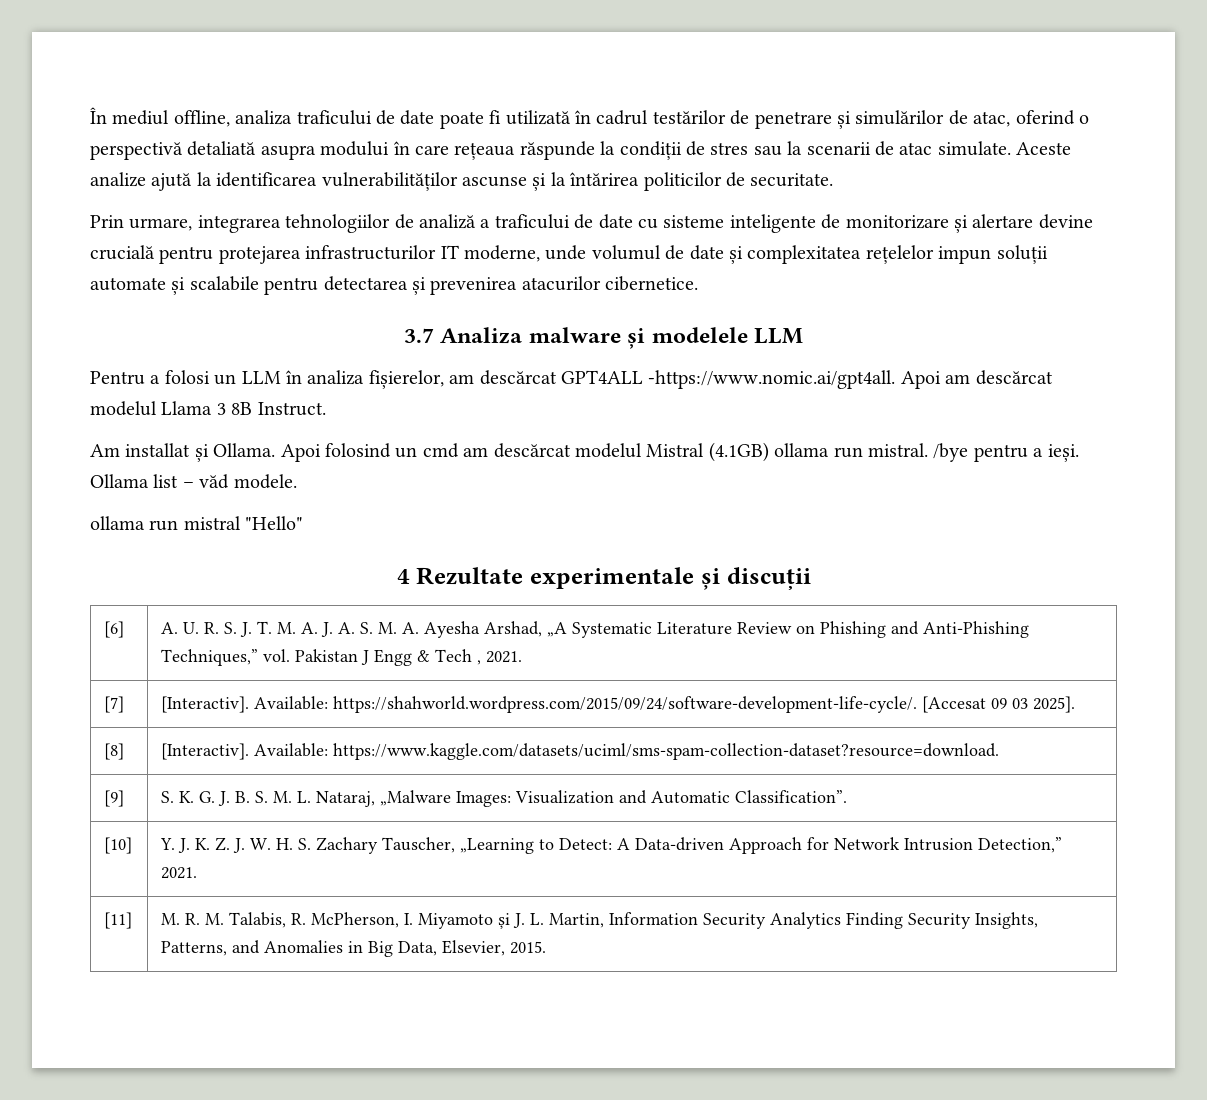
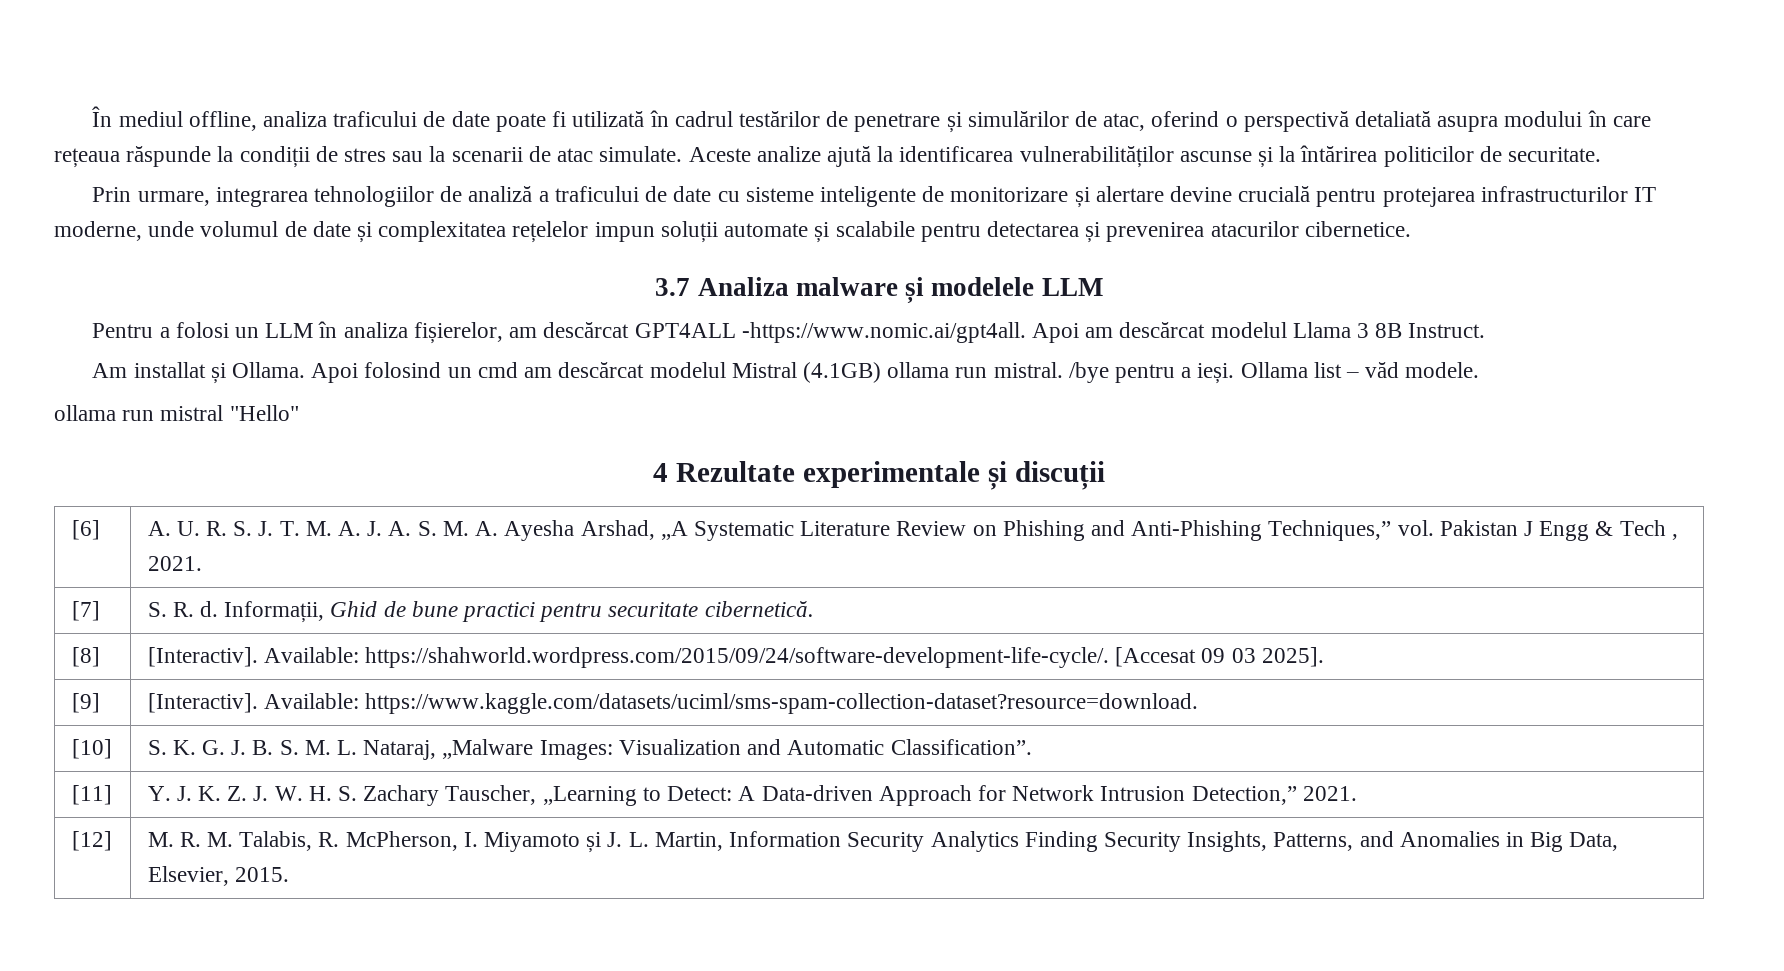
- [7] | [Interactiv]. Available: https://shahworld.wordpress.com/2015/09/24/software-development-life-cycle/. [Accesat 09 03 2025].
+ [7] | S. R. d. Informații, Ghid de bune practici pentru securitate cibernetică.
+ [8] | [Interactiv]. Available: https://shahworld.wordpress.com/2015/09/24/software-development-life-cycle/. [Accesat 09 03 2025].
- [8] | [Interactiv]. Available: https://www.kaggle.com/datasets/uciml/sms-spam-collection-dataset?resource=download.
+ [9] | [Interactiv]. Available: https://www.kaggle.com/datasets/uciml/sms-spam-collection-dataset?resource=download.
- [9] | S. K. G. J. B. S. M. L. Nataraj, „Malware Images: Visualization and Automatic Classification”.
+ [10] | S. K. G. J. B. S. M. L. Nataraj, „Malware Images: Visualization and Automatic Classification”.
- [10] | Y. J. K. Z. J. W. H. S. Zachary Tauscher, „Learning to Detect: A Data-driven Approach for Network Intrusion Detection,” 2021.
+ [11] | Y. J. K. Z. J. W. H. S. Zachary Tauscher, „Learning to Detect: A Data-driven Approach for Network Intrusion Detection,” 2021.
- [11] | M. R. M. Talabis, R. McPherson, I. Miyamoto și J. L. Martin, Information Security Analytics Finding Security Insights, Patterns, and Anomalies in Big Data, Elsevier, 2015.
+ [12] | M. R. M. Talabis, R. McPherson, I. Miyamoto și J. L. Martin, Information Security Analytics Finding Security Insights, Patterns, and Anomalies in Big Data, Elsevier, 2015.

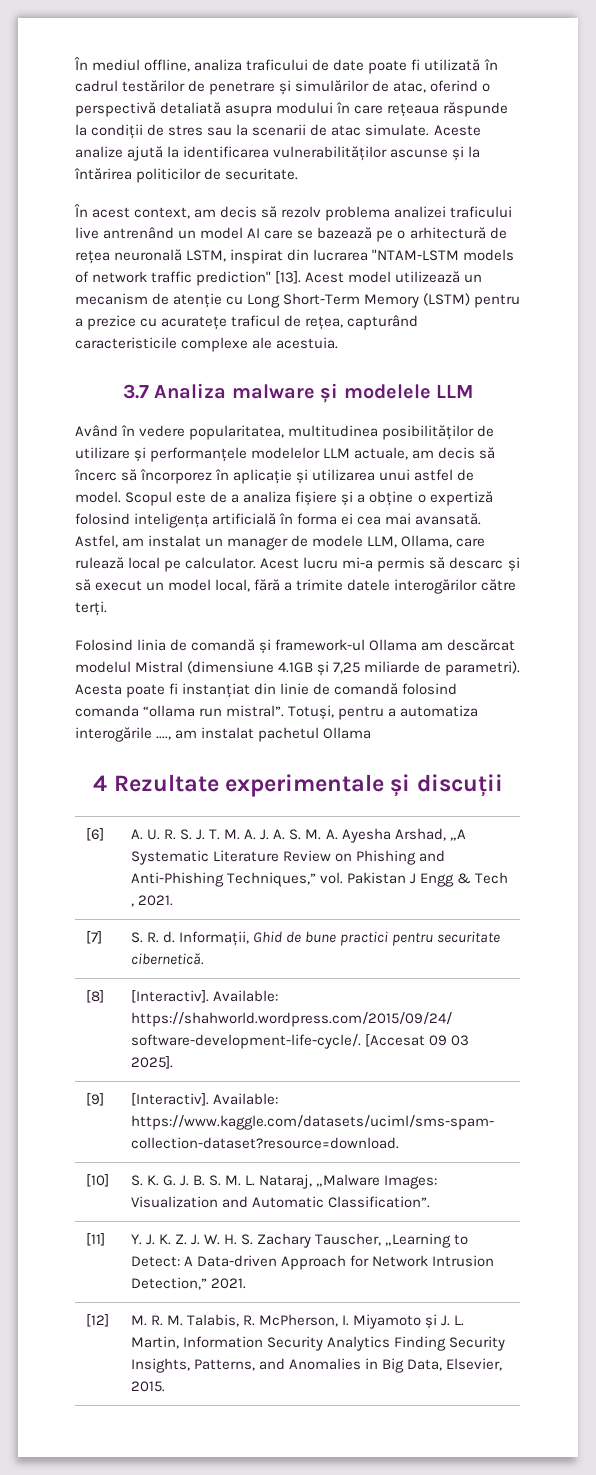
- Prin urmare, integrarea tehnologiilor de analiză a traficului de date cu sisteme inteligente de monitorizare și alertare devine crucială pentru protejarea infrastructurilor IT moderne, unde volumul de date și complexitatea rețelelor impun soluții automate și scalabile pentru detectarea și prevenirea atacurilor cibernetice.
+ În acest context, am decis să rezolv problema analizei traficului live antrenând un model AI care se bazează pe o arhitectură de rețea neuronală LSTM, inspirat din lucrarea "NTAM-LSTM models of network traffic prediction" [13]. Acest model utilizează un mecanism de atenție cu Long Short-Term Memory (LSTM) pentru a prezice cu acuratețe traficul de rețea, capturând caracteristicile complexe ale acestuia.
- Pentru a folosi un LLM în analiza fișierelor, am descărcat GPT4ALL -https://www.nomic.ai/gpt4all. Apoi am descărcat modelul Llama 3 8B Instruct.
- Am installat și Ollama. Apoi folosind un cmd am descărcat modelul Mistral (4.1GB) ollama run mistral. /bye pentru a ieși. Ollama list – văd modele.
- ollama run mistral "Hello"
+ Având în vedere popularitatea, multitudinea posibilităților de utilizare și performanțele modelelor LLM actuale, am decis să încerc să încorporez în aplicație și utilizarea unui astfel de model. Scopul este de a analiza fișiere și a obține o expertiză folosind inteligența artificială în forma ei cea mai avansată. Astfel, am instalat un manager de modele LLM, Ollama, care rulează local pe calculator. Acest lucru mi-a permis să descarc și să execut un model local, fără a trimite datele interogărilor către terți.
+ Folosind linia de comandă și framework-ul Ollama am descărcat modelul Mistral (dimensiune 4.1GB și 7,25 miliarde de parametri). Acesta poate fi instanțiat din linie de comandă folosind comanda “ollama run mistral”. Totuși, pentru a automatiza interogările ...., am instalat pachetul Ollama

